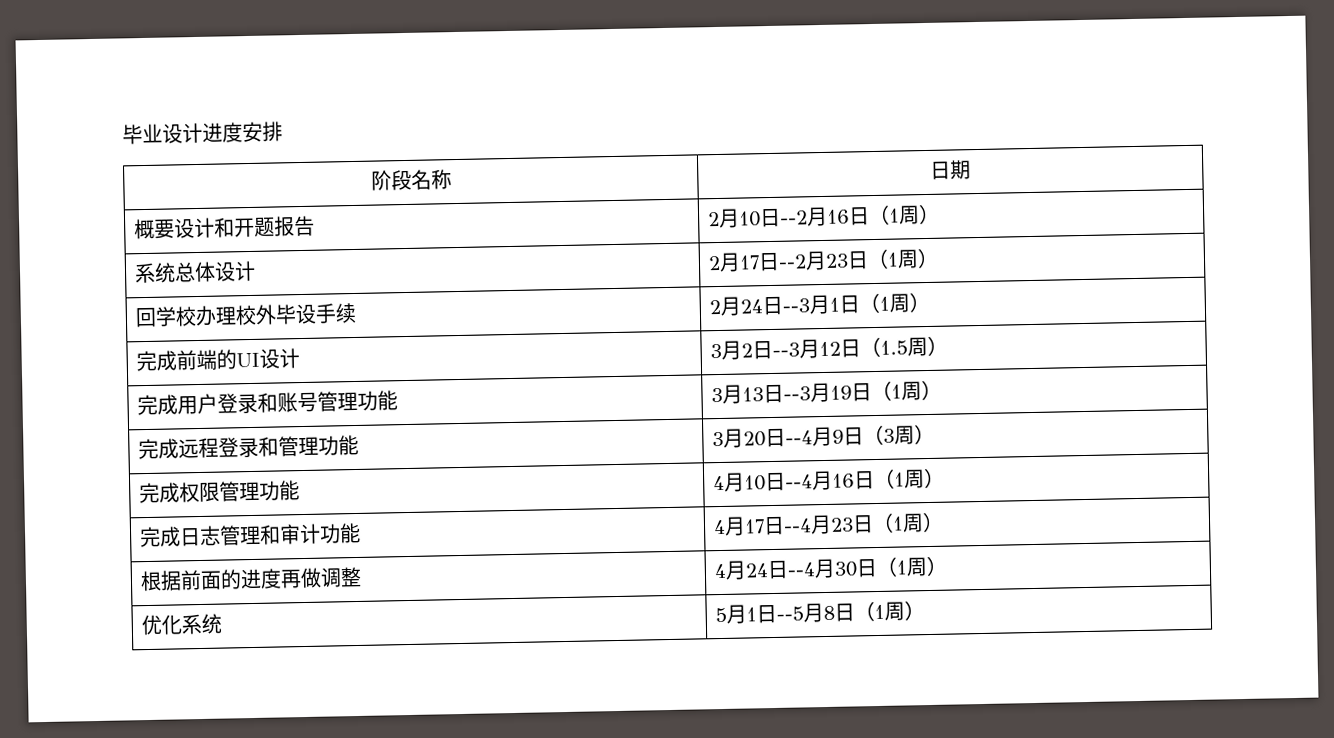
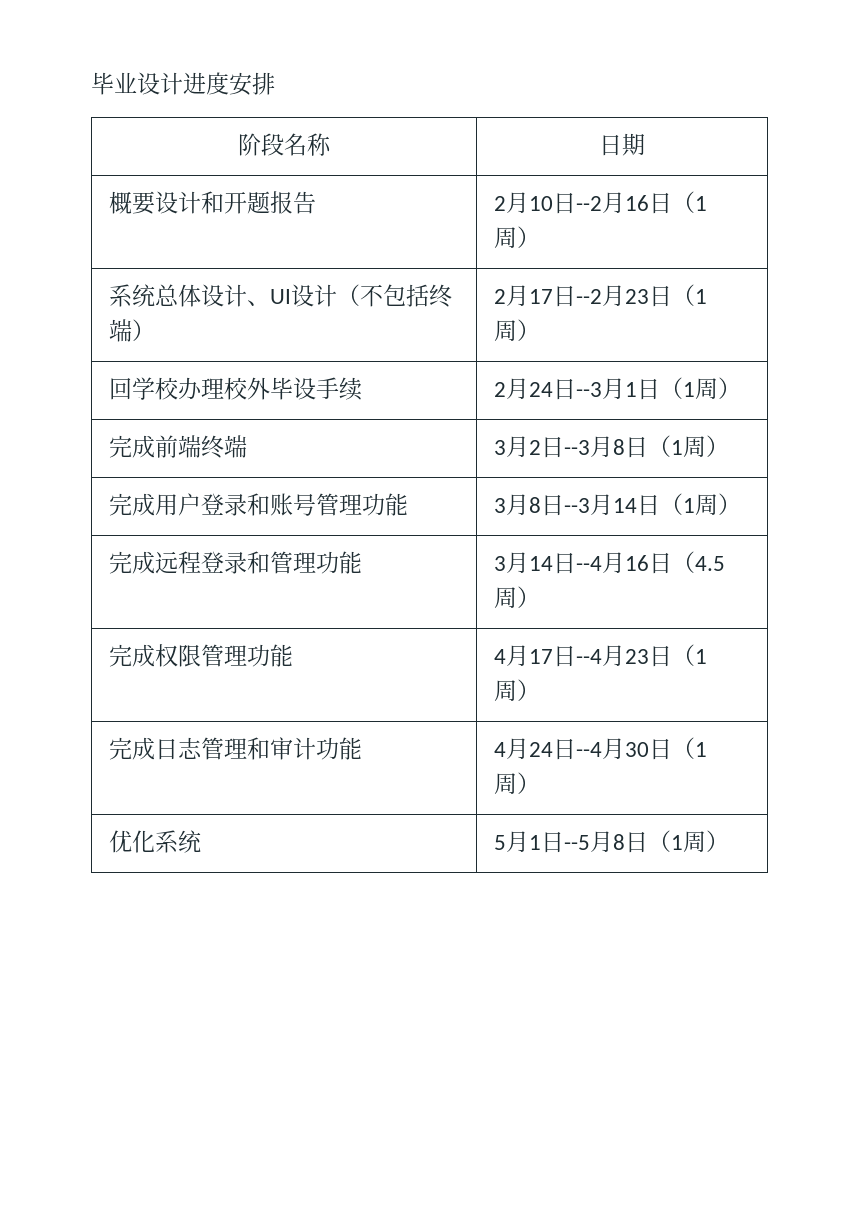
- 系统总体设计 | 2月17日--2月23日（1周）
+ 系统总体设计、UI设计（不包括终端） | 2月17日--2月23日（1周）
- 完成前端的UI设计 | 3月2日--3月12日（1.5周）
+ 完成前端终端 | 3月2日--3月8日（1周）
- 完成用户登录和账号管理功能 | 3月13日--3月19日（1周）
+ 完成用户登录和账号管理功能 | 3月8日--3月14日（1周）
- 完成远程登录和管理功能 | 3月20日--4月9日（3周）
+ 完成远程登录和管理功能 | 3月14日--4月16日（4.5周）
- 完成权限管理功能 | 4月10日--4月16日（1周）
+ 完成权限管理功能 | 4月17日--4月23日（1周）
- 完成日志管理和审计功能 | 4月17日--4月23日（1周）
- 根据前面的进度再做调整 | 4月24日--4月30日（1周）
+ 完成日志管理和审计功能 | 4月24日--4月30日（1周）

